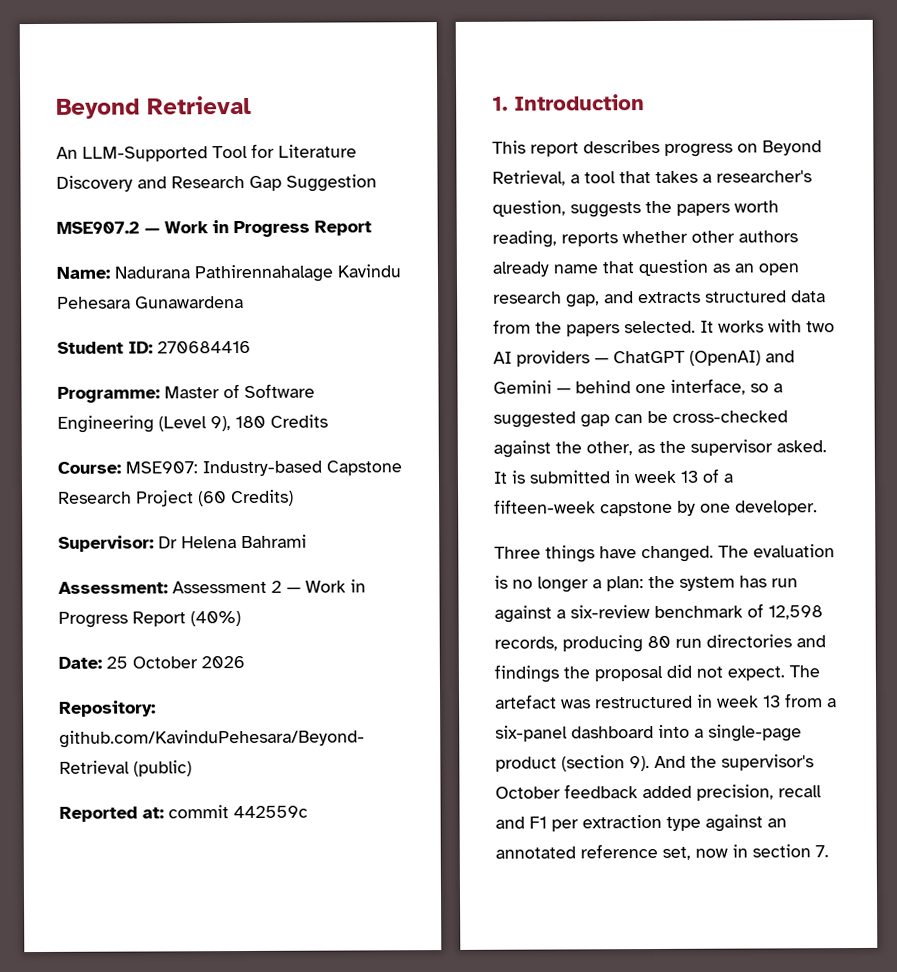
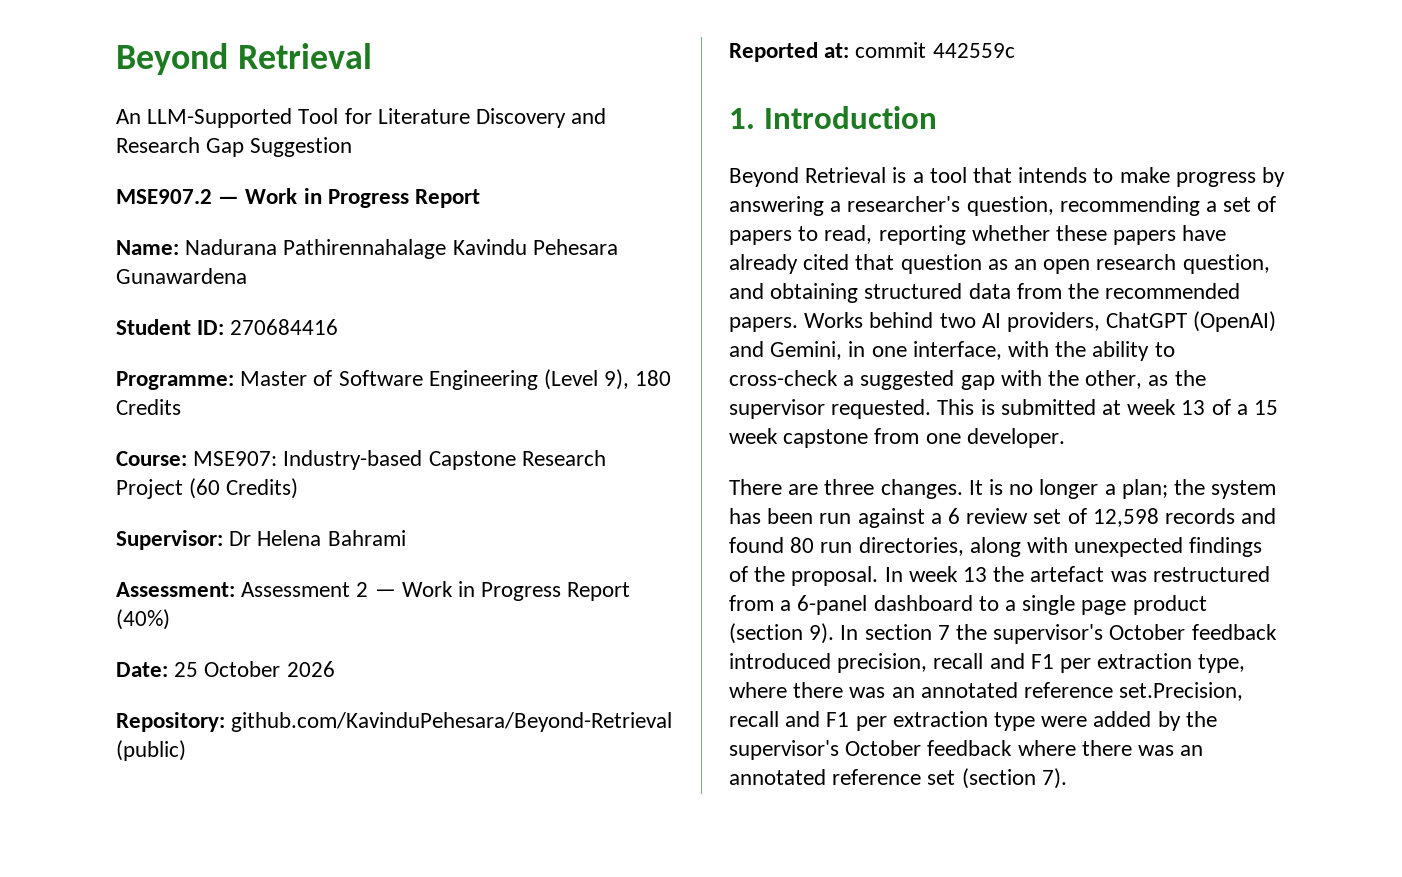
- This report describes progress on Beyond Retrieval, a tool that takes a researcher's question, suggests the papers worth reading, reports whether other authors already name that question as an open research gap, and extracts structured data from the papers selected. It works with two AI providers — ChatGPT (OpenAI) and Gemini — behind one interface, so a suggested gap can be cross-checked against the other, as the supervisor asked. It is submitted in week 13 of a fifteen-week capstone by one developer.
- Three things have changed. The evaluation is no longer a plan: the system has run against a six-review benchmark of 12,598 records, producing 80 run directories and findings the proposal did not expect. The artefact was restructured in week 13 from a six-panel dashboard into a single-page product (section 9). And the supervisor's October feedback added precision, recall and F1 per extraction type against an annotated reference set, now in section 7.
+ Beyond Retrieval is a tool that intends to make progress by answering a researcher's question, recommending a set of papers to read, reporting whether these papers have already cited that question as an open research question, and obtaining structured data from the recommended papers. Works behind two AI providers, ChatGPT (OpenAI) and Gemini, in one interface, with the ability to cross-check a suggested gap with the other, as the supervisor requested. This is submitted at week 13 of a 15 week capstone from one developer.
+ There are three changes. It is no longer a plan; the system has been run against a 6 review set of 12,598 records and found 80 run directories, along with unexpected findings of the proposal. In week 13 the artefact was restructured from a 6-panel dashboard to a single page product (section 9). In section 7 the supervisor's October feedback introduced precision, recall and F1 per extraction type, where there was an annotated reference set.Precision, recall and F1 per extraction type were added by the supervisor's October feedback where there was an annotated reference set (section 7).

